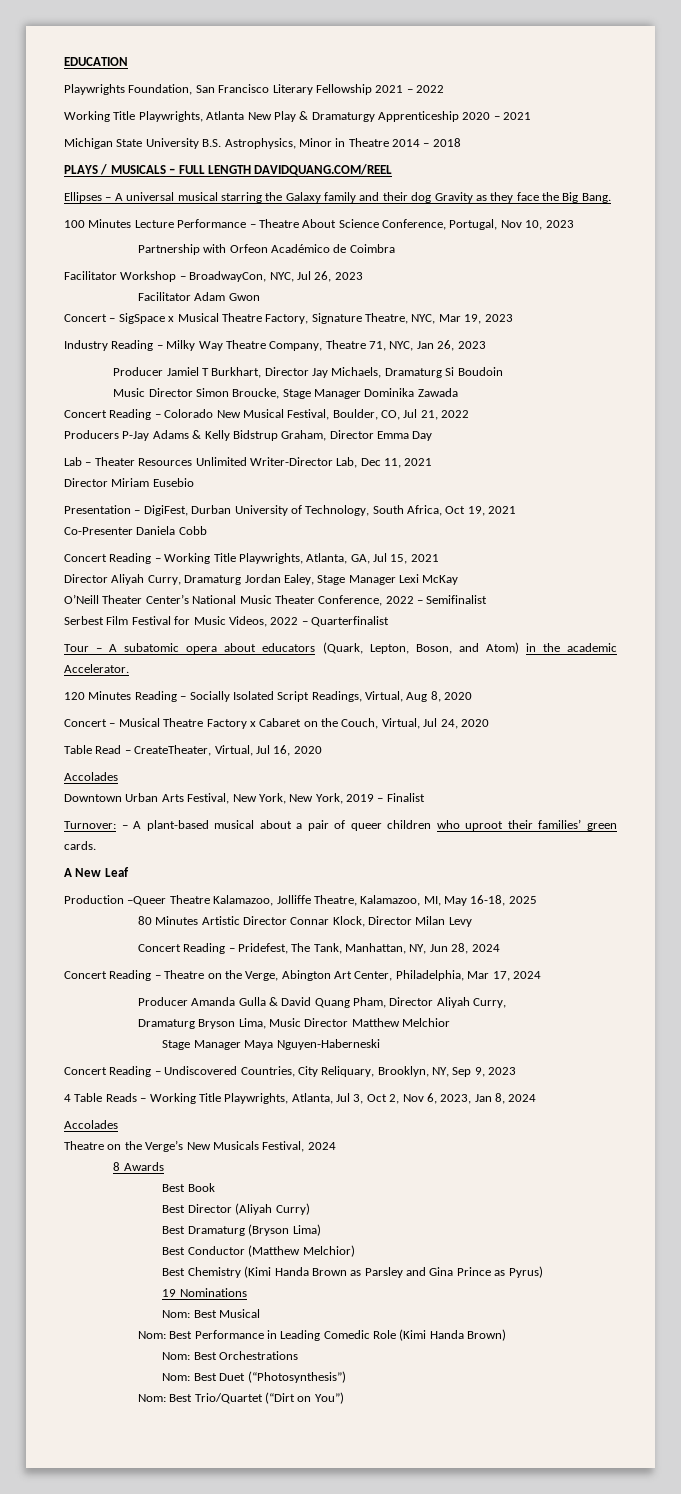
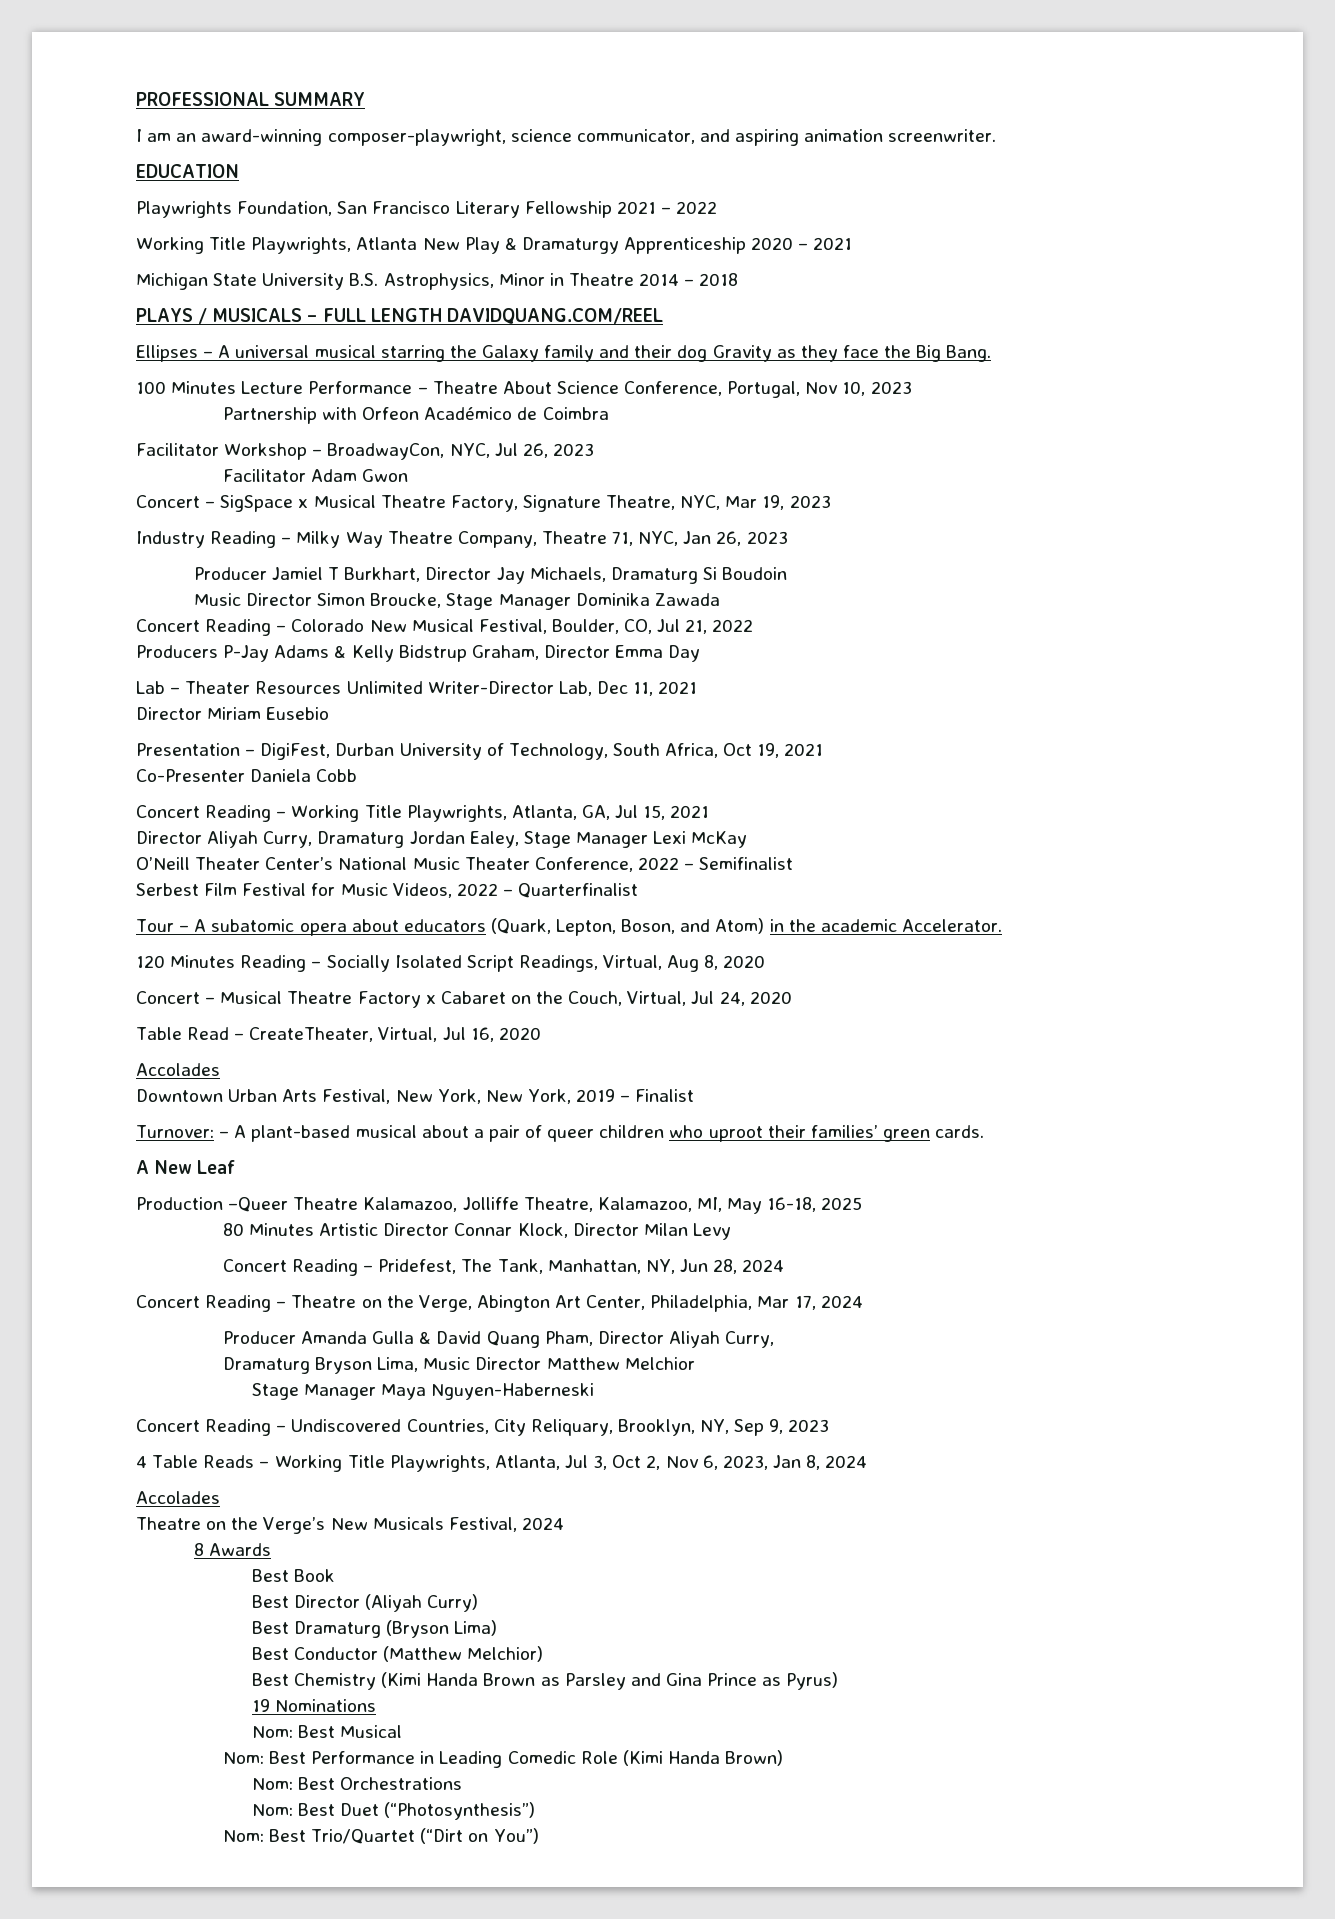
+ PROFESSIONAL SUMMARY
+ I am an award-winning composer-playwright, science communicator, and aspiring animation screenwriter.

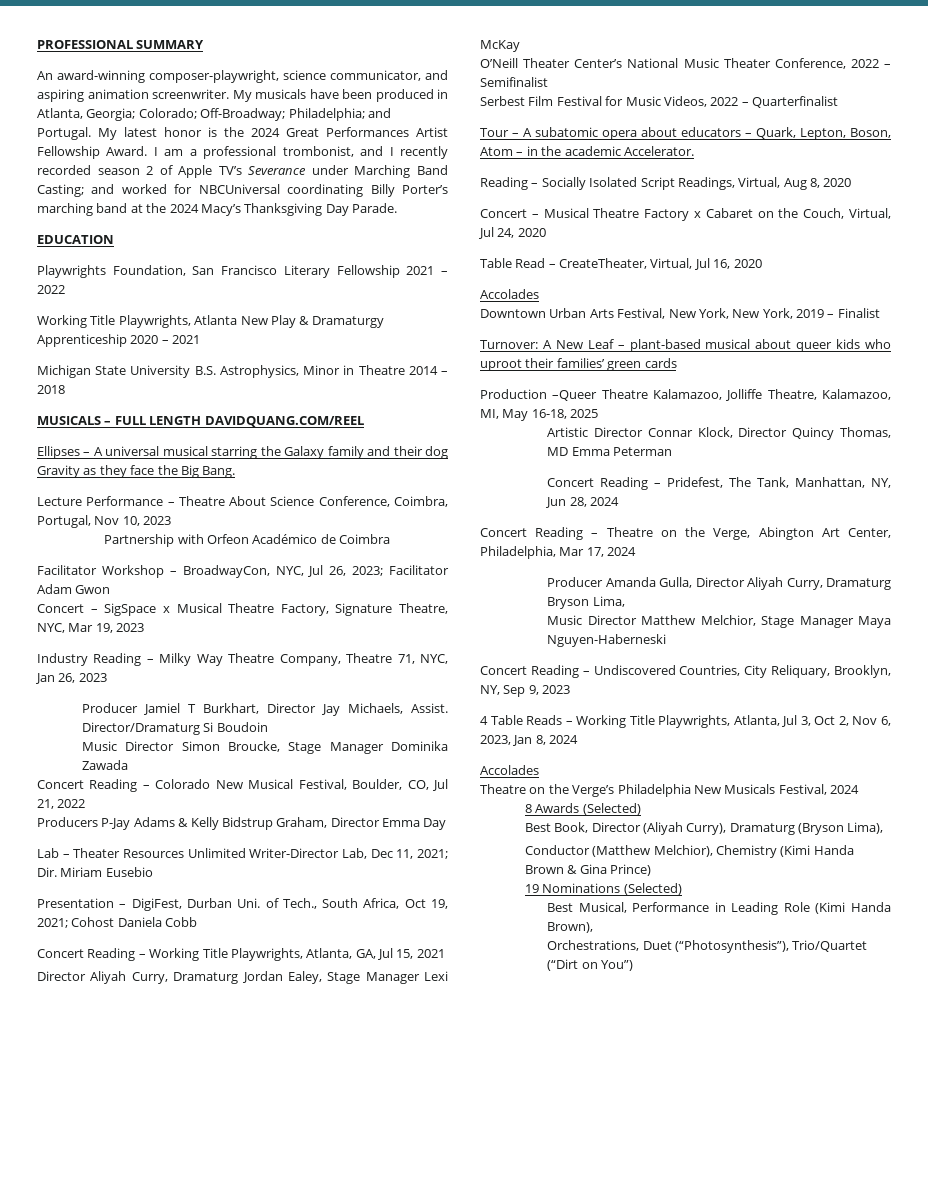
- I am an award-winning composer-playwright, science communicator, and aspiring animation screenwriter.
+ An award-winning composer-playwright, science communicator, and aspiring animation screenwriter. My musicals have been produced in Atlanta, Georgia; Colorado; Off-Broadway; Philadelphia; and Portugal. My latest honor is the 2024 Great Performances Artist Fellowship Award. I am a professional trombonist, and I recently recorded season 2 of Apple TV’s Severance under Marching Band Casting; and worked for NBCUniversal coordinating Billy Porter’s marching band at the 2024 Macy’s Thanksgiving Day Parade.
- PLAYS / MUSICALS – FULL LENGTH DAVIDQUANG.COM/REEL
+ MUSICALS – FULL LENGTH DAVIDQUANG.COM/REEL
- 100 Minutes Lecture Performance – Theatre About Science Conference, Portugal, Nov 10, 2023
+ Lecture Performance – Theatre About Science Conference, Coimbra, Portugal, Nov 10, 2023
- Facilitator Workshop – BroadwayCon, NYC, Jul 26, 2023
- Facilitator Adam Gwon
+ Facilitator Workshop – BroadwayCon, NYC, Jul 26, 2023; Facilitator Adam Gwon
- Producer Jamiel T Burkhart, Director Jay Michaels, Dramaturg Si Boudoin
+ Producer Jamiel T Burkhart, Director Jay Michaels, Assist. Director/Dramaturg Si Boudoin
- Lab – Theater Resources Unlimited Writer-Director Lab, Dec 11, 2021
- Director Miriam Eusebio
+ Lab – Theater Resources Unlimited Writer-Director Lab, Dec 11, 2021; Dir. Miriam Eusebio
- Presentation – DigiFest, Durban University of Technology, South Africa, Oct 19, 2021
- Co-Presenter Daniela Cobb
+ Presentation – DigiFest, Durban Uni. of Tech., South Africa, Oct 19, 2021; Cohost Daniela Cobb
- Tour – A subatomic opera about educators (Quark, Lepton, Boson, and Atom) in the academic Accelerator.
+ Tour – A subatomic opera about educators – Quark, Lepton, Boson, Atom – in the academic Accelerator.
- 120 Minutes Reading – Socially Isolated Script Readings, Virtual, Aug 8, 2020
+ Reading – Socially Isolated Script Readings, Virtual, Aug 8, 2020
- Turnover: – A plant-based musical about a pair of queer children who uproot their families’ green cards.
- A New Leaf
+ Turnover: A New Leaf – plant-based musical about queer kids who uproot their families’ green cards
- 80 Minutes Artistic Director Connar Klock, Director Milan Levy
+ Artistic Director Connar Klock, Director Quincy Thomas, MD Emma Peterman
- Producer Amanda Gulla & David Quang Pham, Director Aliyah Curry,
- Dramaturg Bryson Lima, Music Director Matthew Melchior
- Stage Manager Maya Nguyen-Haberneski
+ Producer Amanda Gulla, Director Aliyah Curry, Dramaturg Bryson Lima,
+ Music Director Matthew Melchior, Stage Manager Maya Nguyen-Haberneski
- Theatre on the Verge’s New Musicals Festival, 2024
+ Theatre on the Verge’s Philadelphia New Musicals Festival, 2024
- 8 Awards
- Best Book
- Best Director (Aliyah Curry)
- Best Dramaturg (Bryson Lima)
- Best Conductor (Matthew Melchior)
- Best Chemistry (Kimi Handa Brown as Parsley and Gina Prince as Pyrus)
- 19 Nominations
- Nom: Best Musical
- Nom: Best Performance in Leading Comedic Role (Kimi Handa Brown)
- Nom: Best Orchestrations
- Nom: Best Duet (“Photosynthesis”)
- Nom: Best Trio/Quartet (“Dirt on You”)
+ 8 Awards (Selected)
+ Best Book, Director (Aliyah Curry), Dramaturg (Bryson Lima),
+ Conductor (Matthew Melchior), Chemistry (Kimi Handa Brown & Gina Prince)
+ 19 Nominations (Selected)
+ Best Musical, Performance in Leading Role (Kimi Handa Brown),
+ Orchestrations, Duet (“Photosynthesis”), Trio/Quartet (“Dirt on You”)

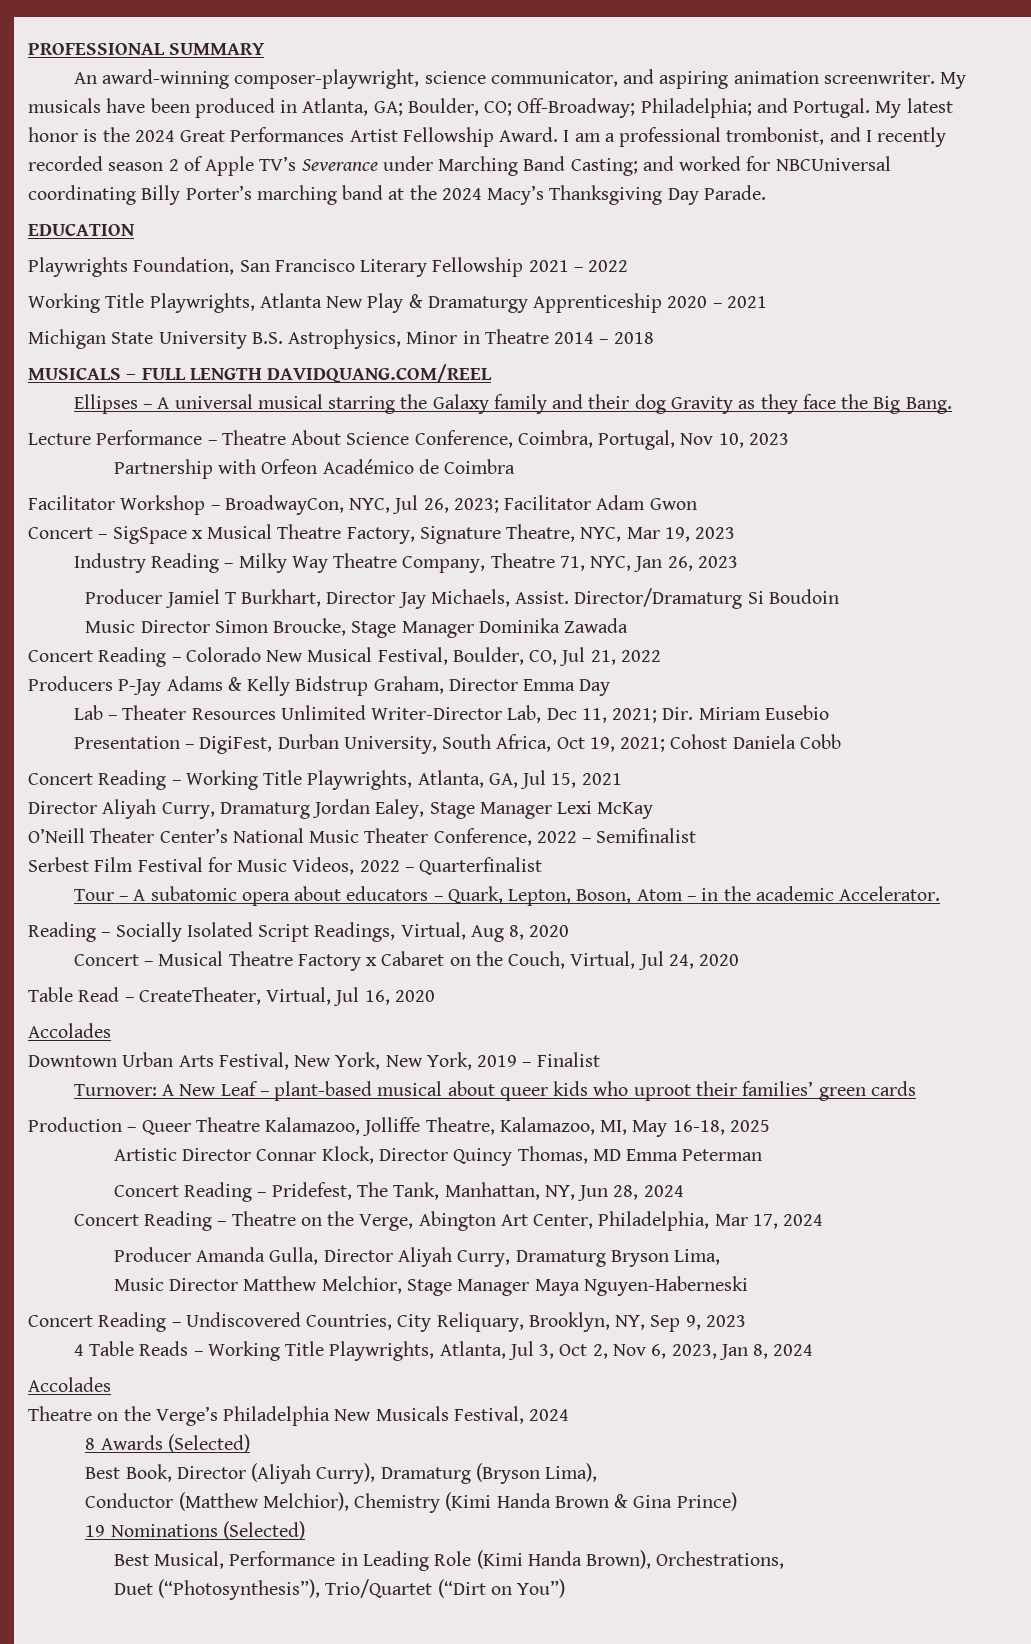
- My musicals have been produced in Atlanta, Georgia; Colorado; Off-Broadway; Philadelphia; and Portugal.
+ My musicals have been produced in Atlanta, GA; Boulder, CO; Off-Broadway; Philadelphia; and Portugal.
- Presentation – DigiFest, Durban Uni. of Tech., South Africa, Oct 19, 2021; Cohost Daniela Cobb
+ Presentation – DigiFest, Durban University, South Africa, Oct 19, 2021; Cohost Daniela Cobb
- Production –Queer Theatre Kalamazoo, Jolliffe Theatre, Kalamazoo, MI, May 16-18, 2025
+ Production – Queer Theatre Kalamazoo, Jolliffe Theatre, Kalamazoo, MI, May 16-18, 2025
- Best Musical, Performance in Leading Role (Kimi Handa Brown),
- Orchestrations, Duet (“Photosynthesis”), Trio/Quartet (“Dirt on You”)
+ Best Musical, Performance in Leading Role (Kimi Handa Brown), Orchestrations,
+ Duet (“Photosynthesis”), Trio/Quartet (“Dirt on You”)

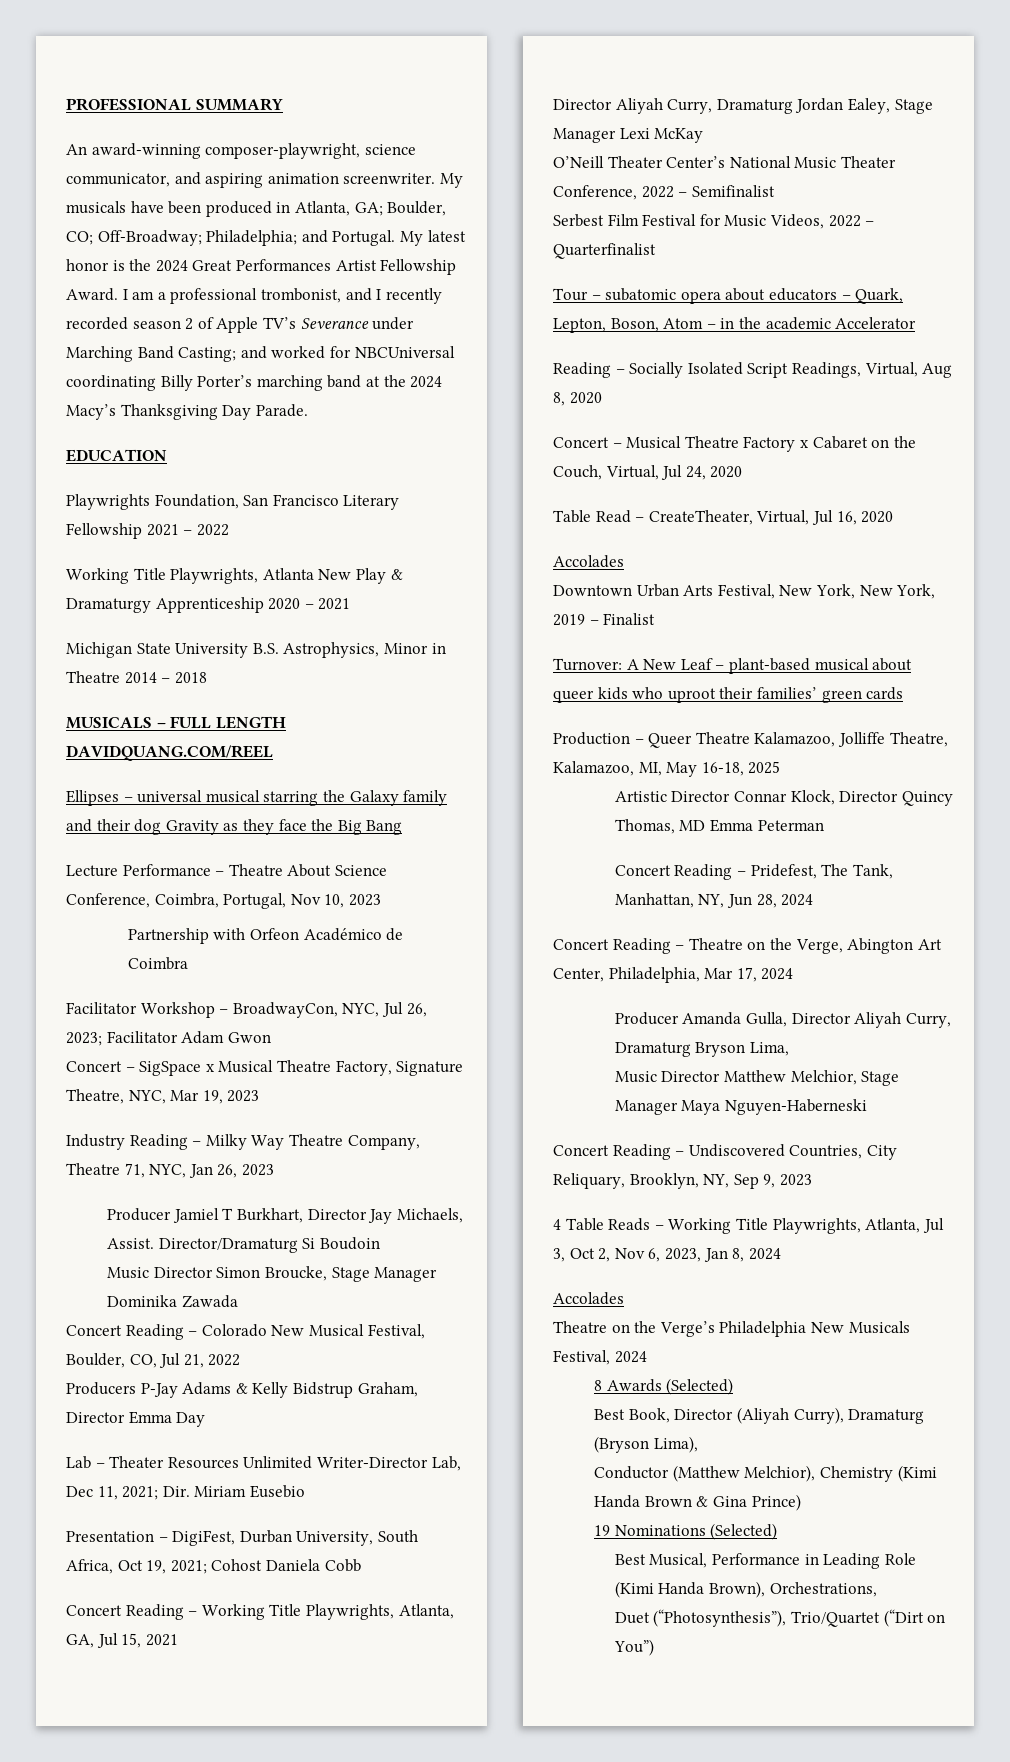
- Ellipses – A universal musical starring the Galaxy family and their dog Gravity as they face the Big Bang.
+ Ellipses – universal musical starring the Galaxy family and their dog Gravity as they face the Big Bang
- Tour – A subatomic opera about educators – Quark, Lepton, Boson, Atom – in the academic Accelerator.
+ Tour – subatomic opera about educators – Quark, Lepton, Boson, Atom – in the academic Accelerator

